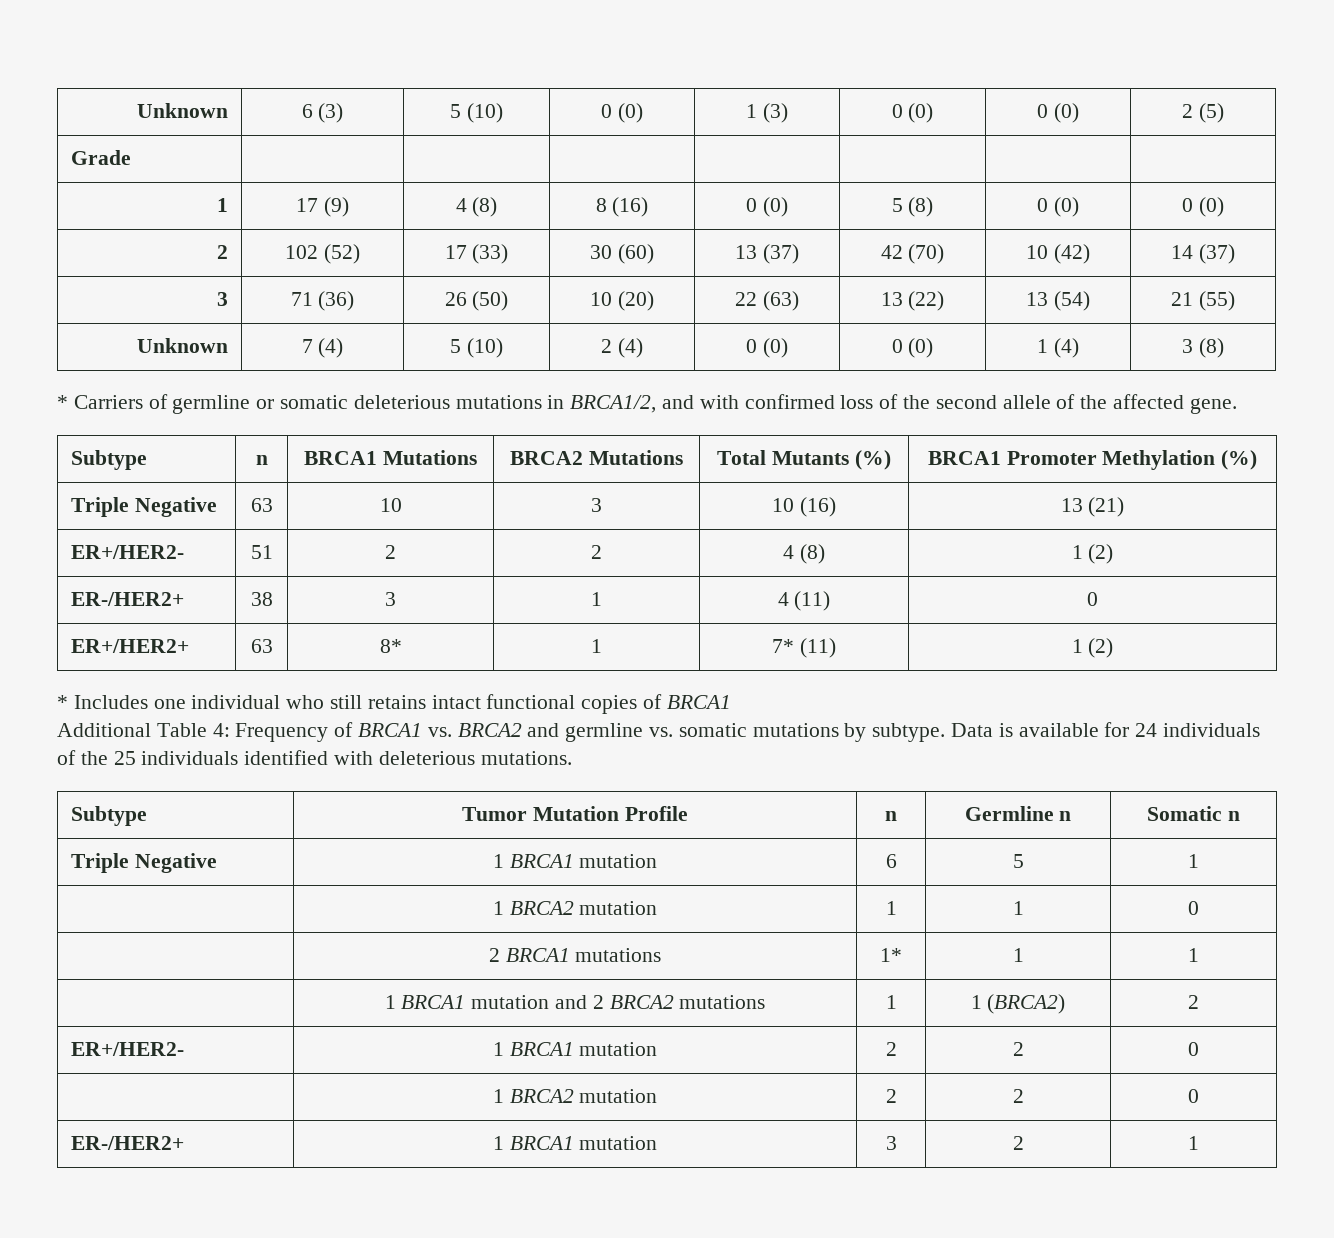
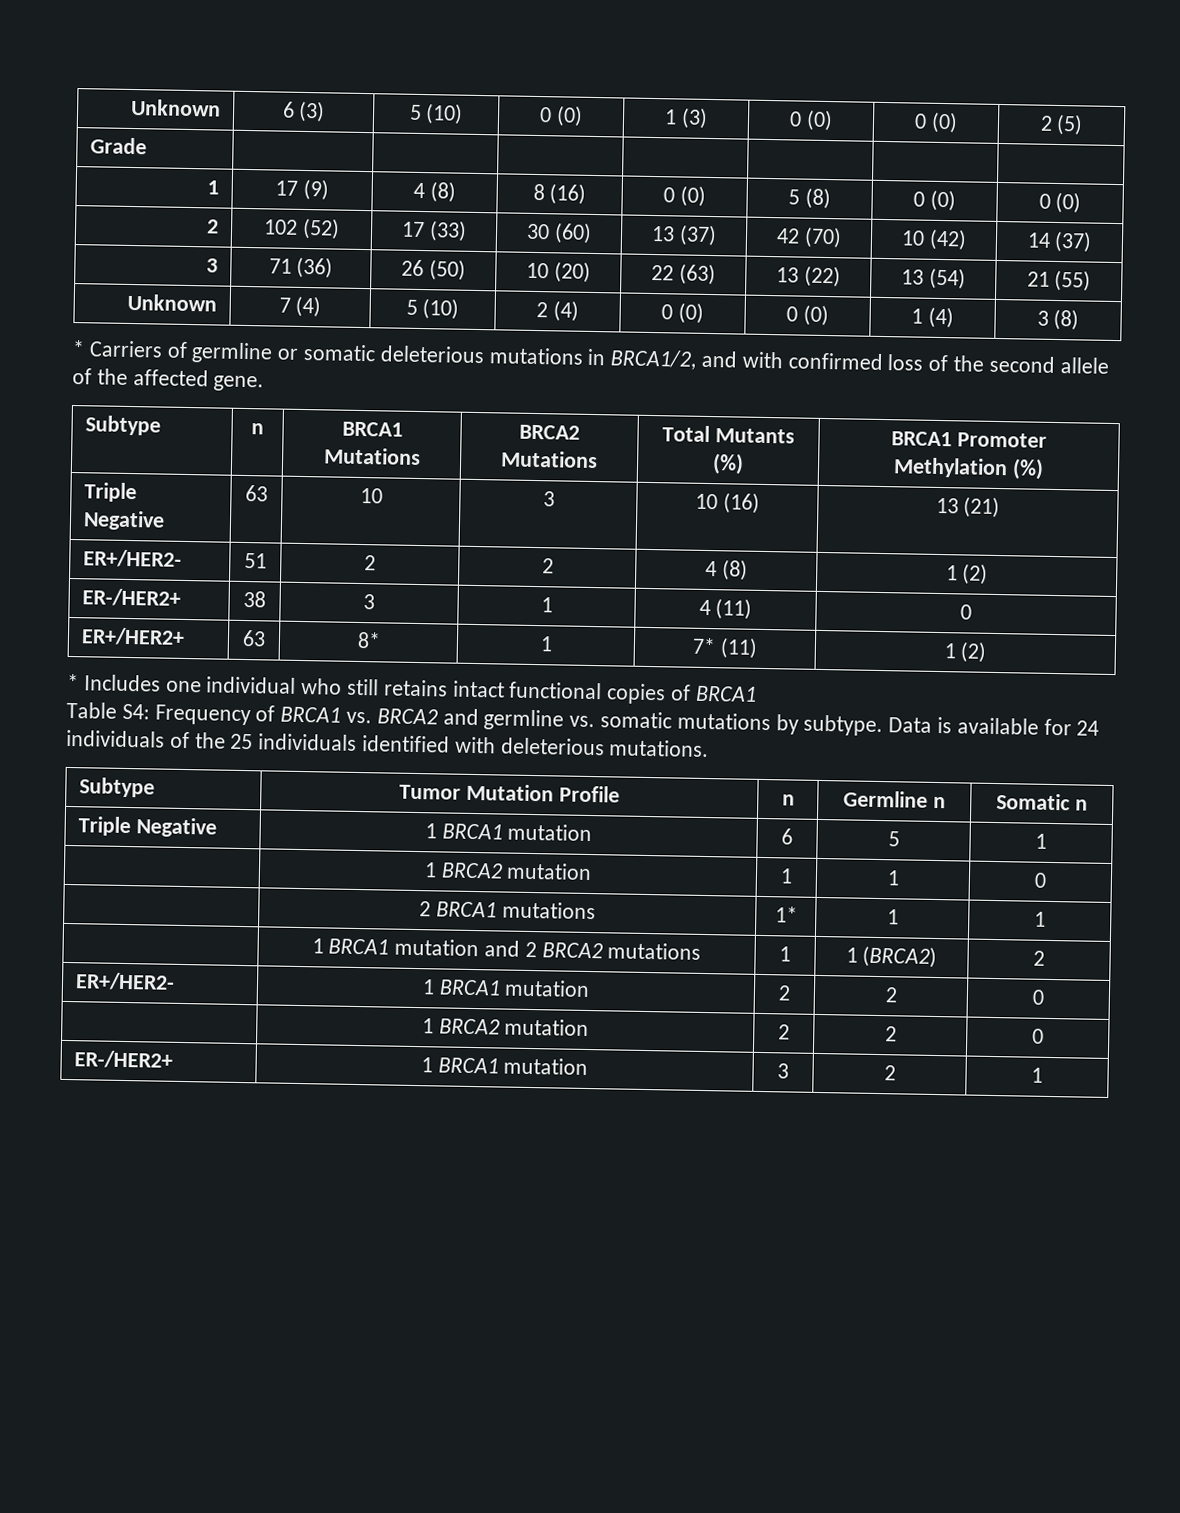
- Additional Table 4: Frequency of BRCA1 vs. BRCA2 and germline vs. somatic mutations by subtype.
+ Table S4: Frequency of BRCA1 vs. BRCA2 and germline vs. somatic mutations by subtype.

